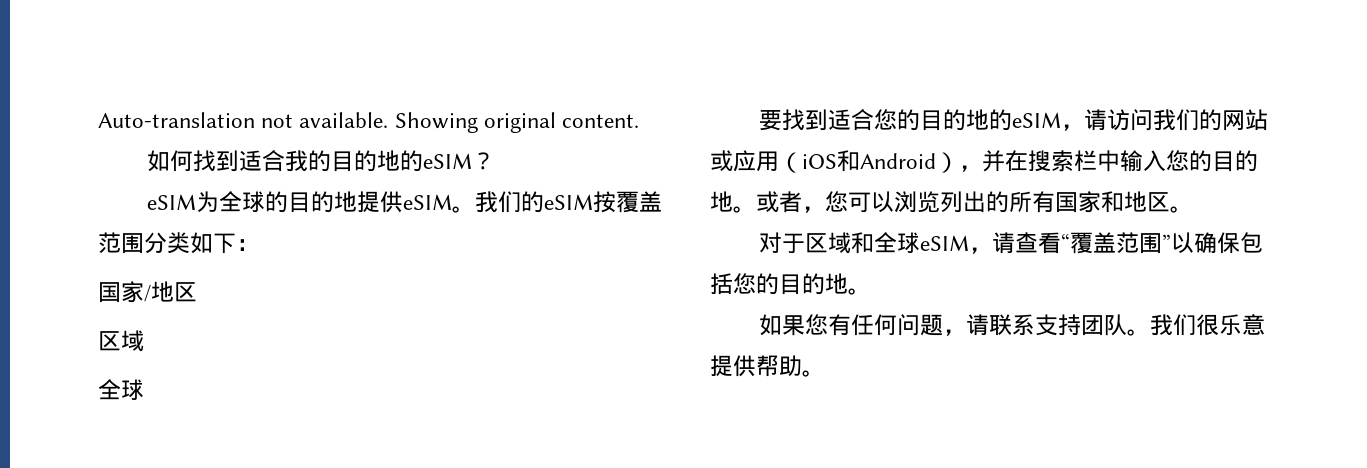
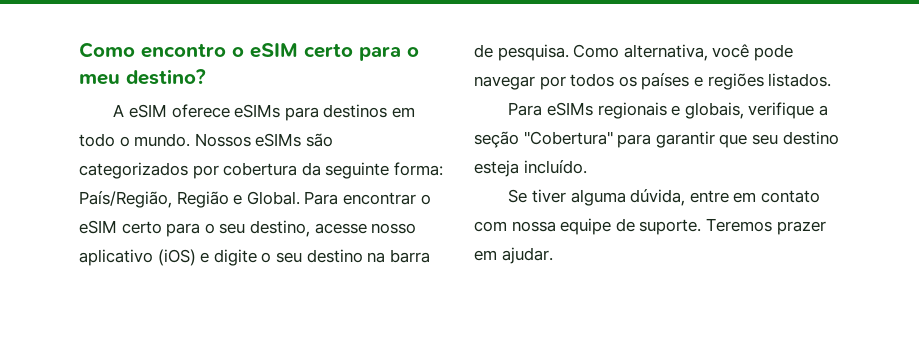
- Auto-translation not available. Showing original content.
- 如何找到适合我的目的地的eSIM？
- eSIM为全球的目的地提供eSIM。我们的eSIM按覆盖范围分类如下：
- 国家/地区
- 区域
- 全球
- 要找到适合您的目的地的eSIM，请访问我们的网站或应用（iOS和Android），并在搜索栏中输入您的目的地。或者，您可以浏览列出的所有国家和地区。
- 对于区域和全球eSIM，请查看“覆盖范围”以确保包括您的目的地。
- 如果您有任何问题，请联系支持团队。我们很乐意提供帮助。
+ Como encontro o eSIM certo para o meu destino?
+ A eSIM oferece eSIMs para destinos em todo o mundo. Nossos eSIMs são categorizados por cobertura da seguinte forma: País/Região, Região e Global. Para encontrar o eSIM certo para o seu destino, acesse nosso aplicativo (iOS) e digite o seu destino na barra de pesquisa. Como alternativa, você pode navegar por todos os países e regiões listados.
+ Para eSIMs regionais e globais, verifique a seção "Cobertura" para garantir que seu destino esteja incluído.
+ Se tiver alguma dúvida, entre em contato com nossa equipe de suporte. Teremos prazer em ajudar.

